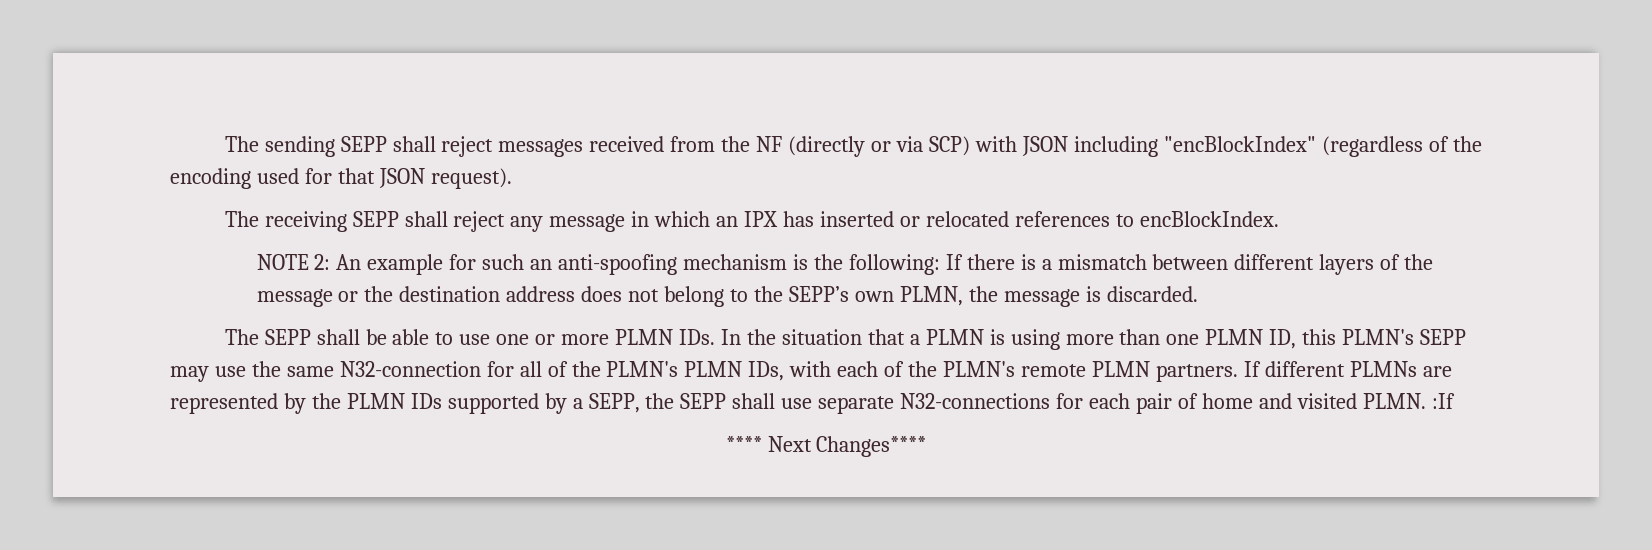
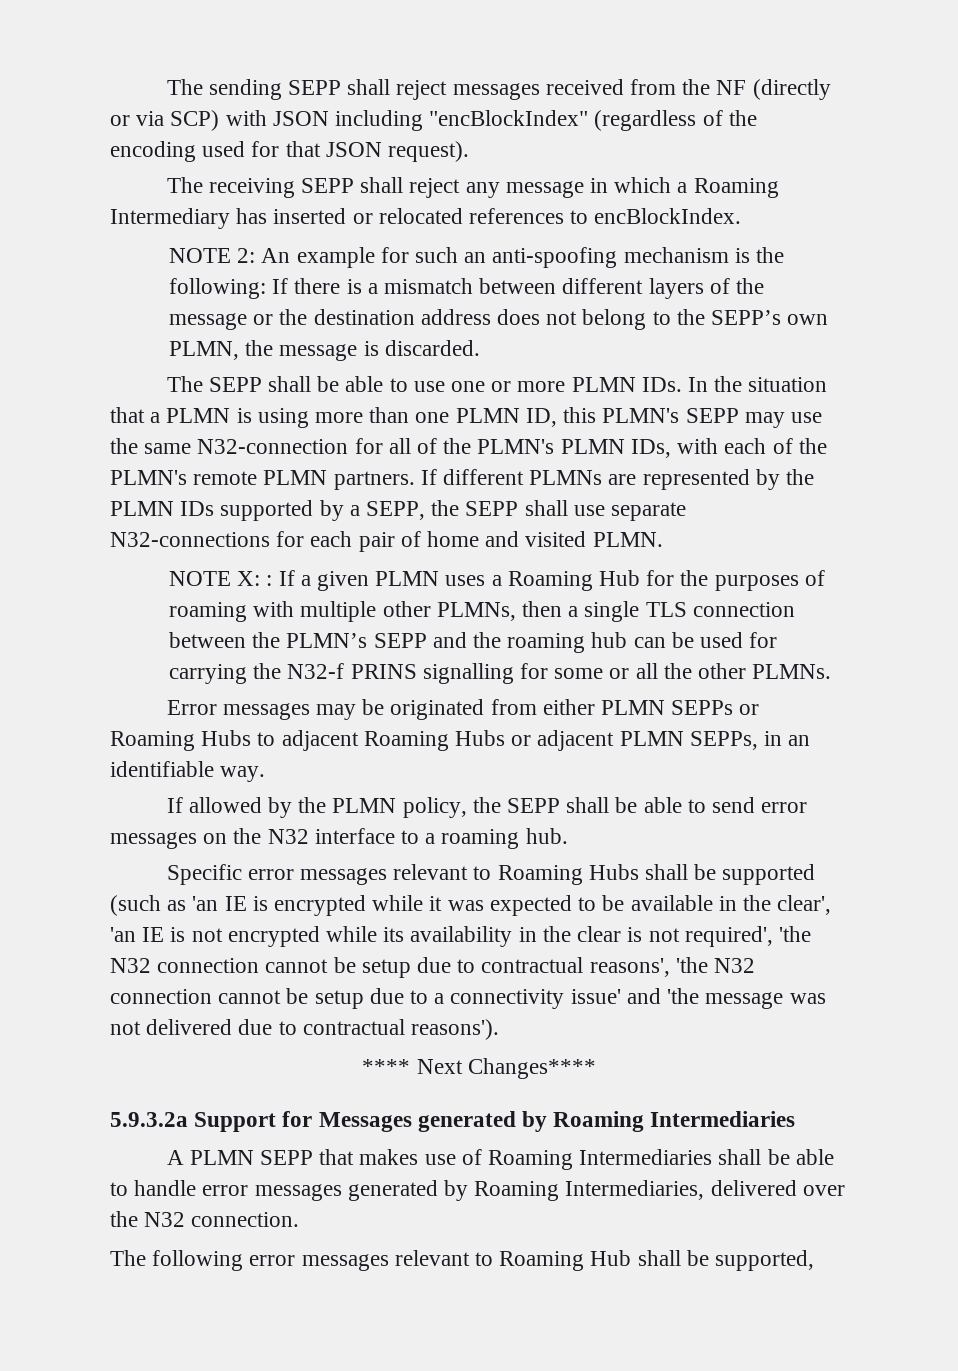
- The receiving SEPP shall reject any message in which an IPX has inserted or relocated references to encBlockIndex.
+ The receiving SEPP shall reject any message in which a Roaming Intermediary has inserted or relocated references to encBlockIndex.
- If different PLMNs are represented by the PLMN IDs supported by a SEPP, the SEPP shall use separate N32-connections for each pair of home and visited PLMN. :If
+ If different PLMNs are represented by the PLMN IDs supported by a SEPP, the SEPP shall use separate N32-connections for each pair of home and visited PLMN.
+ NOTE X: : If a given PLMN uses a Roaming Hub for the purposes of roaming with multiple other PLMNs, then a single TLS connection between the PLMN’s SEPP and the roaming hub can be used for carrying the N32-f PRINS signalling for some or all the other PLMNs.
+ Error messages may be originated from either PLMN SEPPs or Roaming Hubs to adjacent Roaming Hubs or adjacent PLMN SEPPs, in an identifiable way.
+ If allowed by the PLMN policy, the SEPP shall be able to send error messages on the N32 interface to a roaming hub.
+ Specific error messages relevant to Roaming Hubs shall be supported (such as 'an IE is encrypted while it was expected to be available in the clear', 'an IE is not encrypted while its availability in the clear is not required', 'the N32 connection cannot be setup due to contractual reasons', 'the N32 connection cannot be setup due to a connectivity issue' and 'the message was not delivered due to contractual reasons').
  **** Next Changes****
+ 5.9.3.2a Support for Messages generated by Roaming Intermediaries
+ A PLMN SEPP that makes use of Roaming Intermediaries shall be able to handle error messages generated by Roaming Intermediaries, delivered over the N32 connection.
+ The following error messages relevant to Roaming Hub shall be supported,

